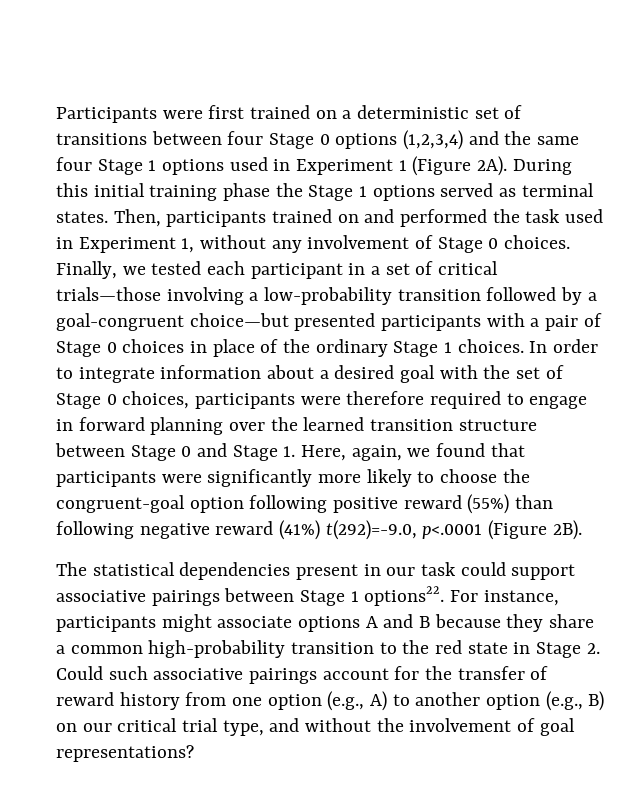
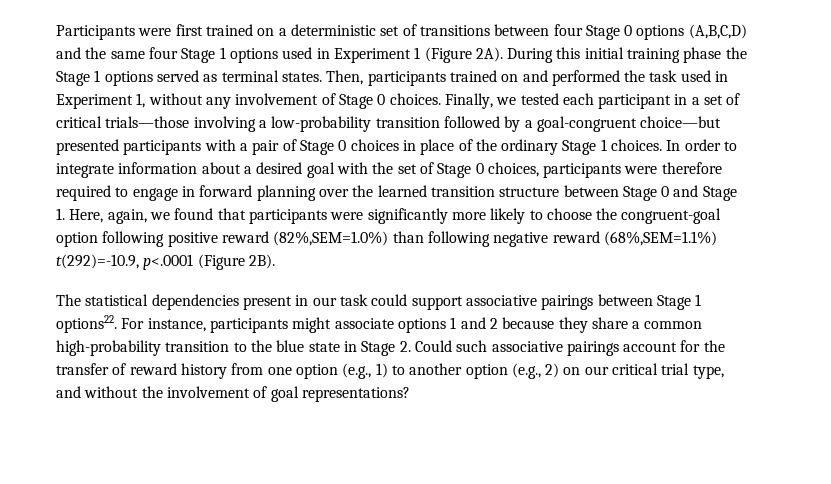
- Participants were first trained on a deterministic set of transitions between four Stage 0 options (1,2,3,4) and the same four Stage 1 options used in Experiment 1 (Figure 2A).
+ Participants were first trained on a deterministic set of transitions between four Stage 0 options (A,B,C,D) and the same four Stage 1 options used in Experiment 1 (Figure 2A).
- In order to integrate information about a desired goal with the set of Stage 0 choices, participants were therefore required to engage in forward planning over the learned transition structure between Stage 0 and Stage 1. Here, again, we found that participants were significantly more likely to choose the congruent-goal option following positive reward (55%) than following negative reward (41%) t(292)=-9.0, p<.0001 (Figure 2B).
+ In order to integrate information about a desired goal with the set of Stage 0 choices, participants were therefore required to engage in forward planning over the learned transition structure between Stage 0 and Stage 1. Here, again, we found that participants were significantly more likely to choose the congruent-goal option following positive reward (82%,SEM=1.0%) than following negative reward (68%,SEM=1.1%) t(292)=-10.9, p<.0001 (Figure 2B).
- For instance, participants might associate options A and B because they share a common high-probability transition to the red state in Stage 2. Could such associative pairings account for the transfer of reward history from one option (e.g., A) to another option (e.g., B) on our critical trial type, and without the involvement of goal representations?
+ For instance, participants might associate options 1 and 2 because they share a common high-probability transition to the blue state in Stage 2. Could such associative pairings account for the transfer of reward history from one option (e.g., 1) to another option (e.g., 2) on our critical trial type, and without the involvement of goal representations?

